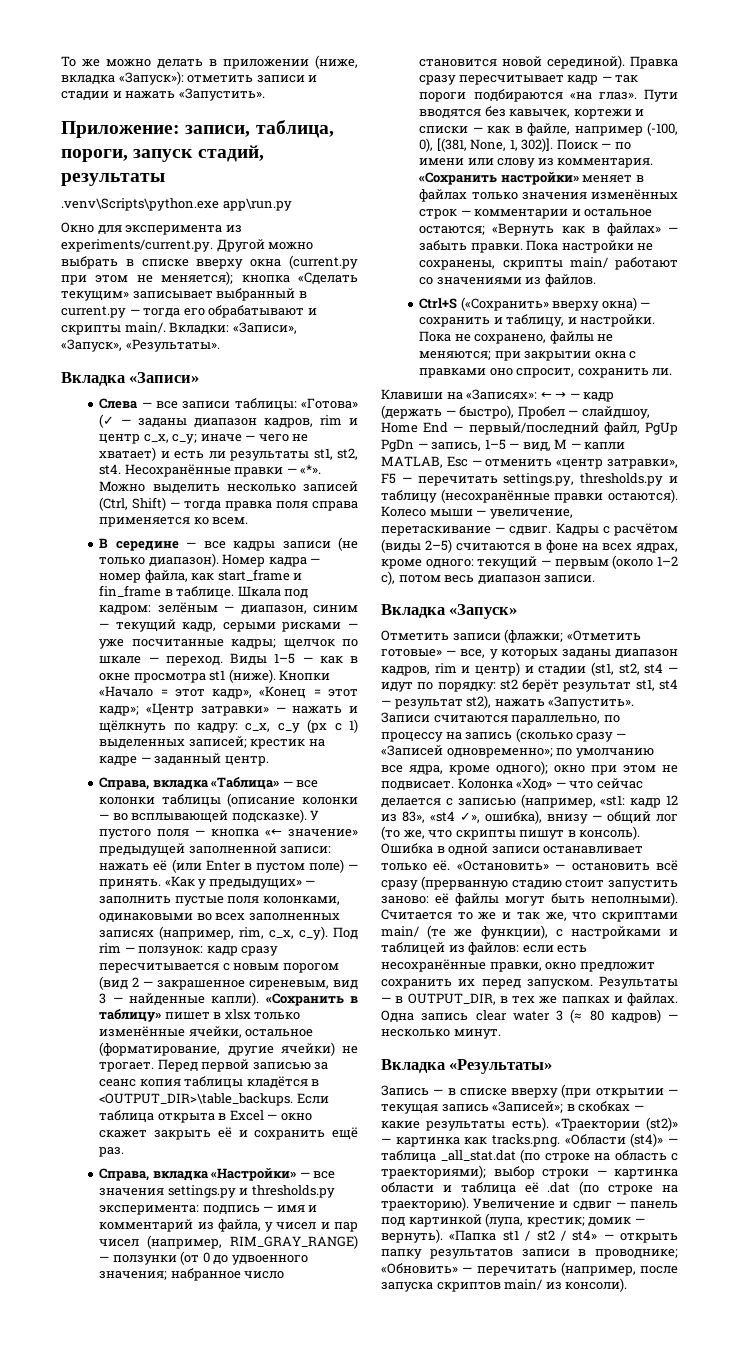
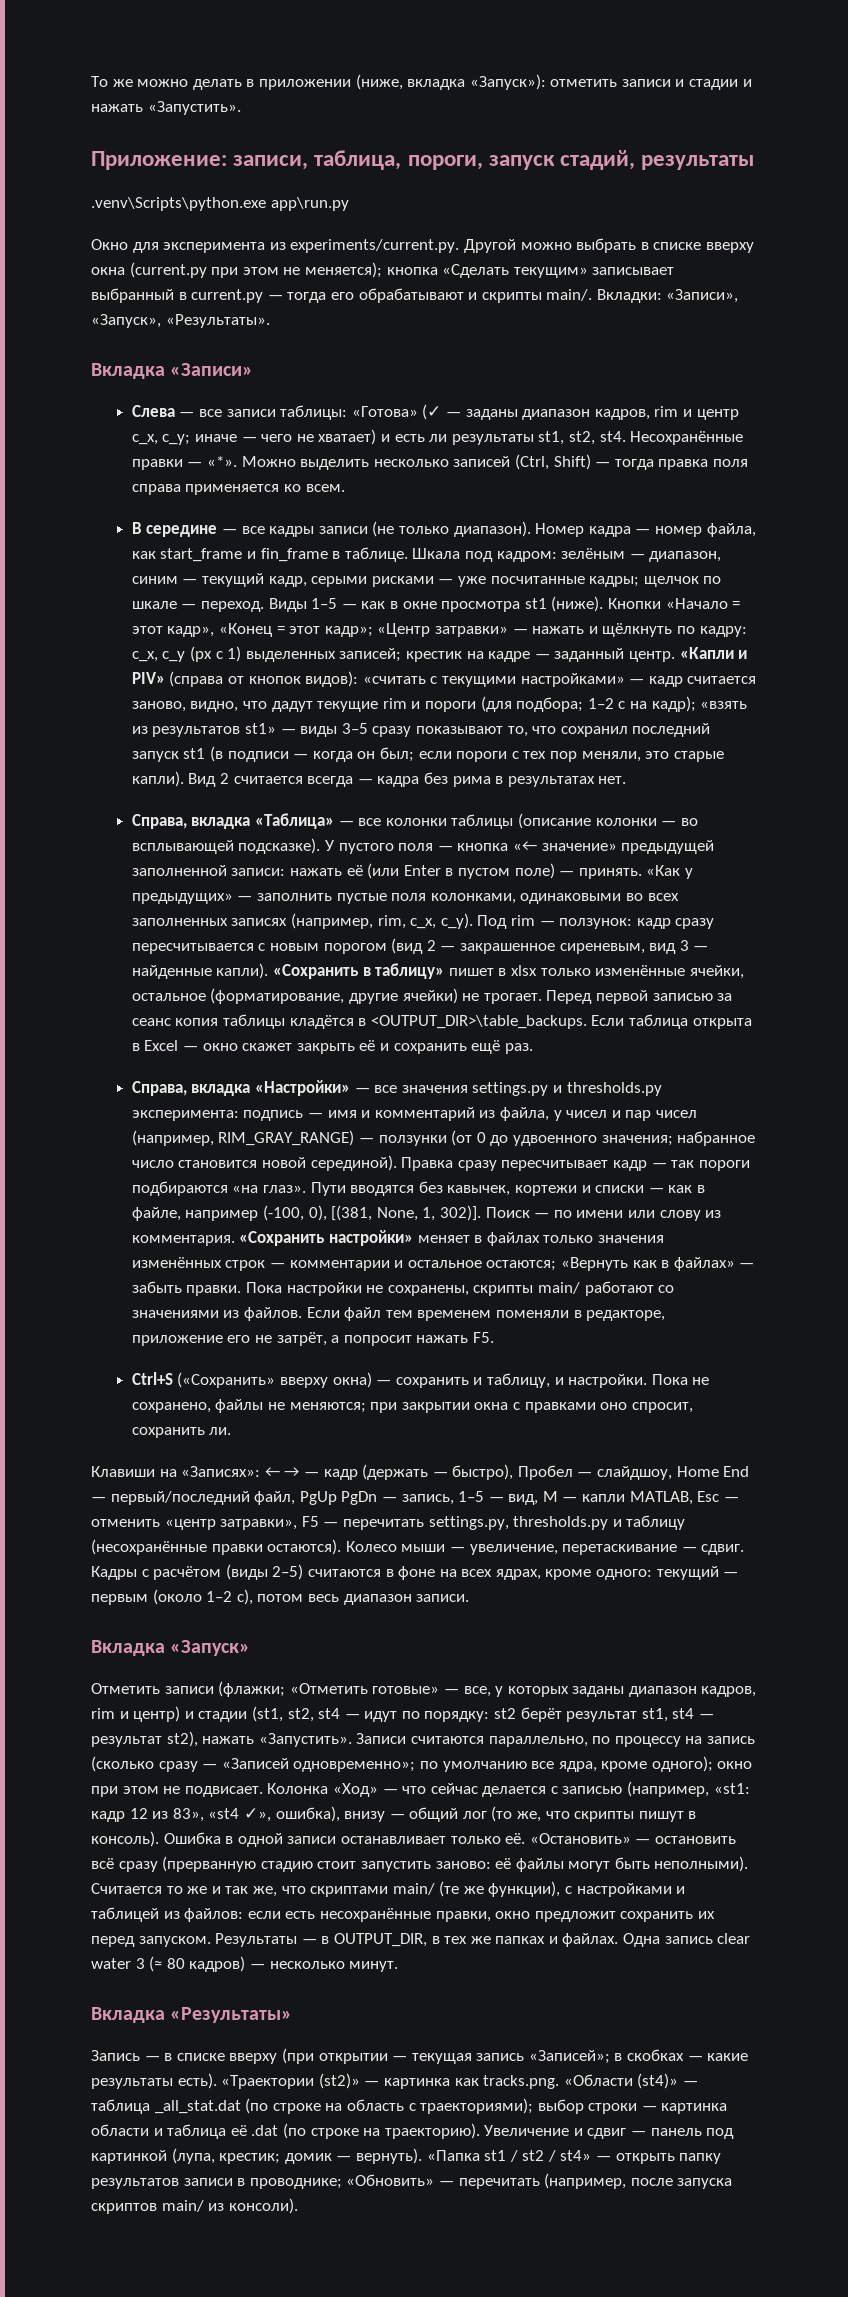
+ «Капли и PIV» (справа от кнопок видов): «считать с текущими настройками» — кадр считается заново, видно, что дадут текущие rim и пороги (для подбора; 1–2 с на кадр); «взять из результатов st1» — виды 3–5 сразу показывают то, что сохранил последний запуск st1 (в подписи — когда он был; если пороги с тех пор меняли, это старые капли). Вид 2 считается всегда — кадра без рима в результатах нет.
+ Если файл тем временем поменяли в редакторе, приложение его не затрёт, а попросит нажать F5.

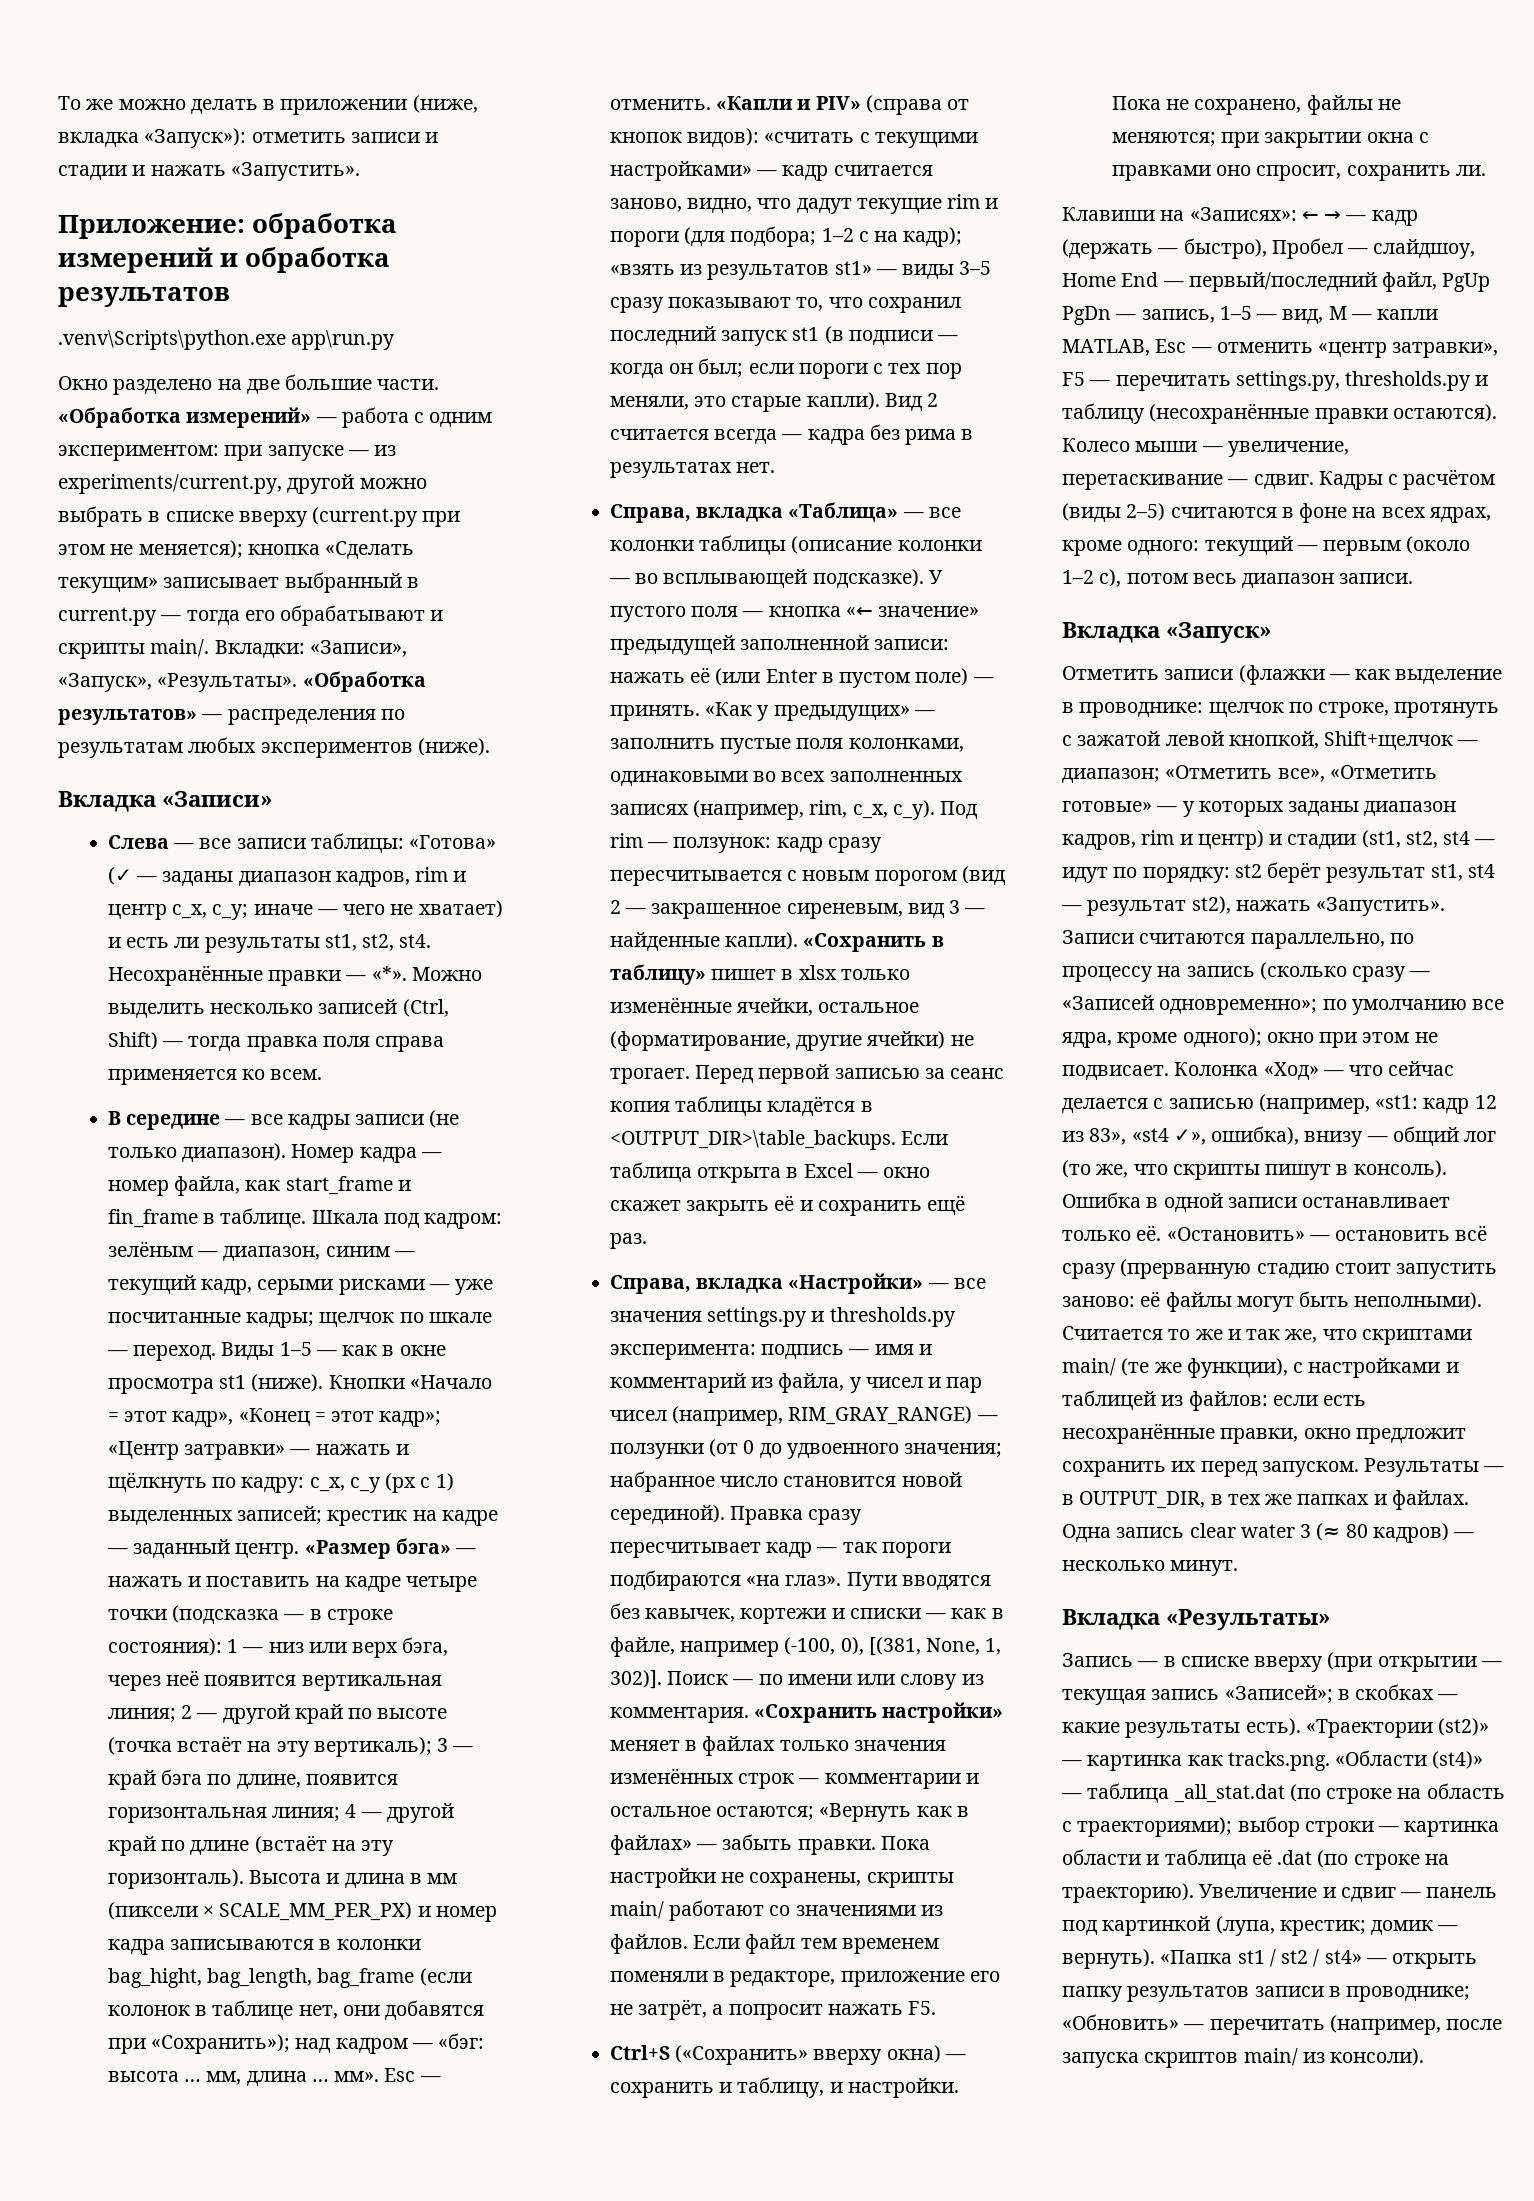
- Приложение: записи, таблица, пороги, запуск стадий, результаты
+ Приложение: обработка измерений и обработка результатов
  .venv\Scripts\python.exe app\run.py
- Окно для эксперимента из experiments/current.py. Другой можно выбрать в списке вверху окна (current.py при этом не меняется); кнопка «Сделать текущим» записывает выбранный в current.py — тогда его обрабатывают и скрипты main/.
+ Окно разделено на две большие части. «Обработка измерений» — работа с одним экспериментом: при запуске — из experiments/current.py, другой можно выбрать в списке вверху (current.py при этом не меняется); кнопка «Сделать текущим» записывает выбранный в current.py — тогда его обрабатывают и скрипты main/.
+ «Обработка результатов» — распределения по результатам любых экспериментов (ниже).
+ «Размер бэга» — нажать и поставить на кадре четыре точки (подсказка — в строке состояния): 1 — низ или верх бэга, через неё появится вертикальная линия; 2 — другой край по высоте (точка встаёт на эту вертикаль); 3 — край бэга по длине, появится горизонтальная линия; 4 — другой край по длине (встаёт на эту горизонталь). Высота и длина в мм (пиксели × SCALE_MM_PER_PX) и номер кадра записываются в колонки bag_hight, bag_length, bag_frame (если колонок в таблице нет, они добавятся при «Сохранить»); над кадром — «бэг: высота … мм, длина … мм». Esc — отменить.
- Отметить записи (флажки; «Отметить готовые» — все, у которых заданы диапазон кадров, rim и центр) и стадии (st1, st2, st4 — идут по порядку: st2 берёт результат st1, st4 — результат st2), нажать «Запустить».
+ Отметить записи (флажки — как выделение в проводнике: щелчок по строке, протянуть с зажатой левой кнопкой, Shift+щелчок — диапазон; «Отметить все», «Отметить готовые» — у которых заданы диапазон кадров, rim и центр) и стадии (st1, st2, st4 — идут по порядку: st2 берёт результат st1, st4 — результат st2), нажать «Запустить».

